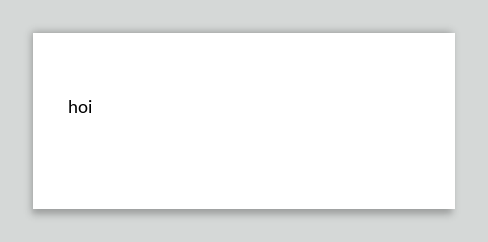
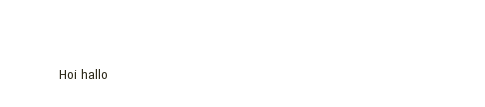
- hoi
+ Hoi hallo

